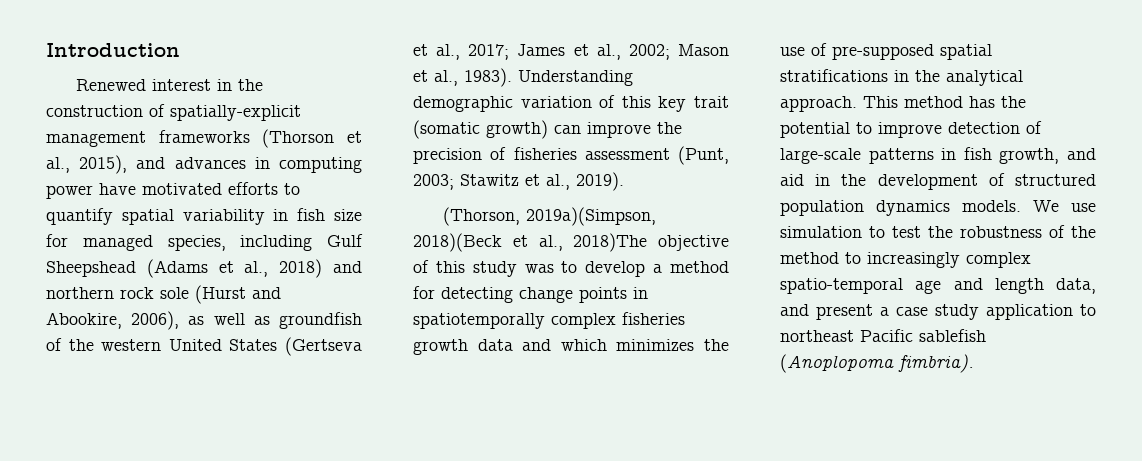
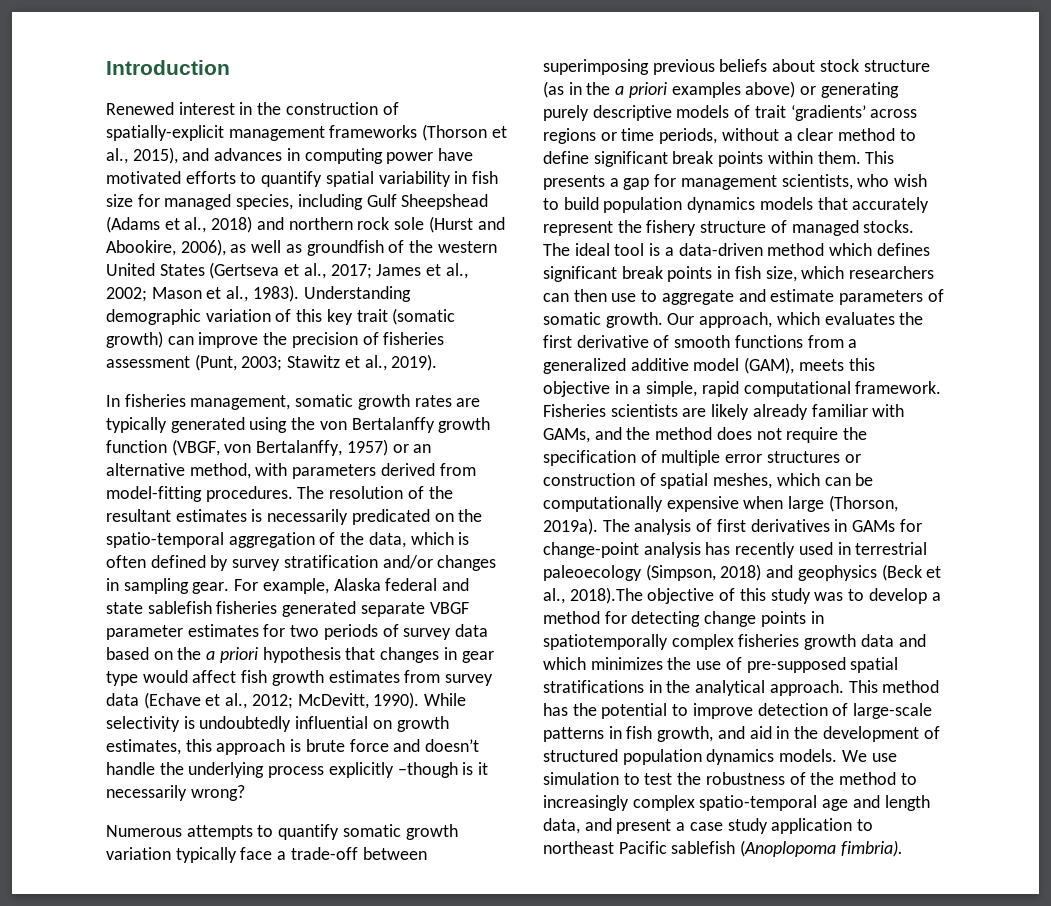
- (Thorson, 2019a)(Simpson, 2018)(Beck et al., 2018)The objective of this study was to develop a method for detecting change points in spatiotemporally complex fisheries growth data and which minimizes the use of pre-supposed spatial stratifications in the analytical approach.
+ In fisheries management, somatic growth rates are typically generated using the von Bertalanffy growth function (VBGF, von Bertalanffy, 1957) or an alternative method, with parameters derived from model-fitting procedures. The resolution of the resultant estimates is necessarily predicated on the spatio-temporal aggregation of the data, which is often defined by survey stratification and/or changes in sampling gear. For example, Alaska federal and state sablefish fisheries generated separate VBGF parameter estimates for two periods of survey data based on the a priori hypothesis that changes in gear type would affect fish growth estimates from survey data (Echave et al., 2012; McDevitt, 1990). While selectivity is undoubtedly influential on growth estimates, this approach is brute force and doesn’t handle the underlying process explicitly –though is it necessarily wrong?
+ Numerous attempts to quantify somatic growth variation typically face a trade-off between superimposing previous beliefs about stock structure (as in the a priori examples above) or generating purely descriptive models of trait ‘gradients’ across regions or time periods, without a clear method to define significant break points within them. This presents a gap for management scientists, who wish to build population dynamics models that accurately represent the fishery structure of managed stocks. The ideal tool is a data-driven method which defines significant break points in fish size, which researchers can then use to aggregate and estimate parameters of somatic growth. Our approach, which evaluates the first derivative of smooth functions from a generalized additive model (GAM), meets this objective in a simple, rapid computational framework. Fisheries scientists are likely already familiar with GAMs, and the method does not require the specification of multiple error structures or construction of spatial meshes, which can be computationally expensive when large (Thorson, 2019a). The analysis of first derivatives in GAMs for change-point analysis has recently used in terrestrial paleoecology (Simpson, 2018) and geophysics (Beck et al., 2018).The objective of this study was to develop a method for detecting change points in spatiotemporally complex fisheries growth data and which minimizes the use of pre-supposed spatial stratifications in the analytical approach.

